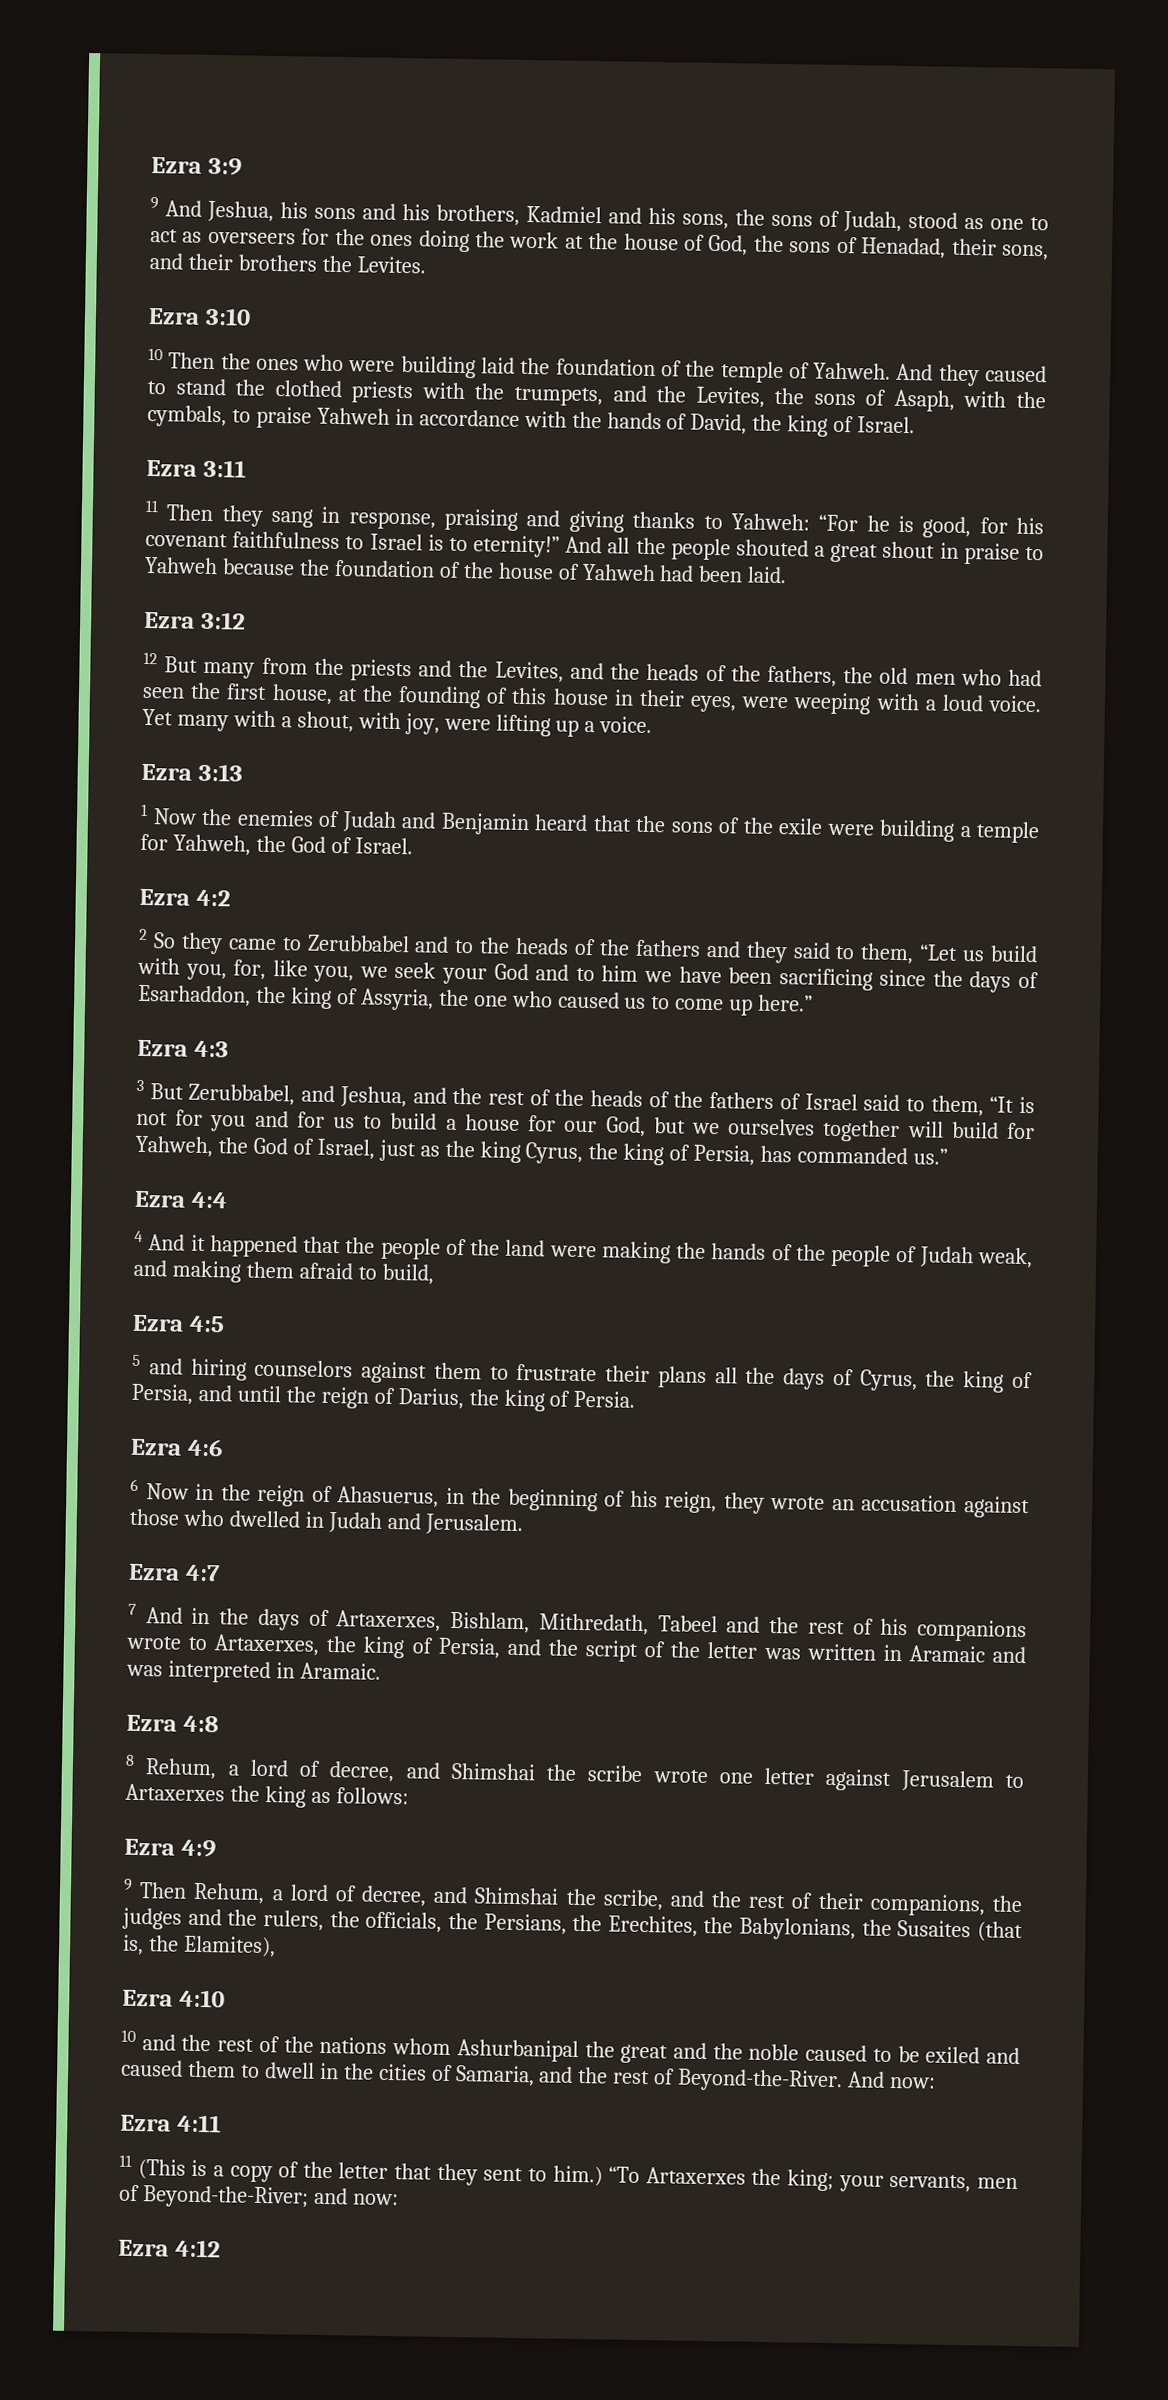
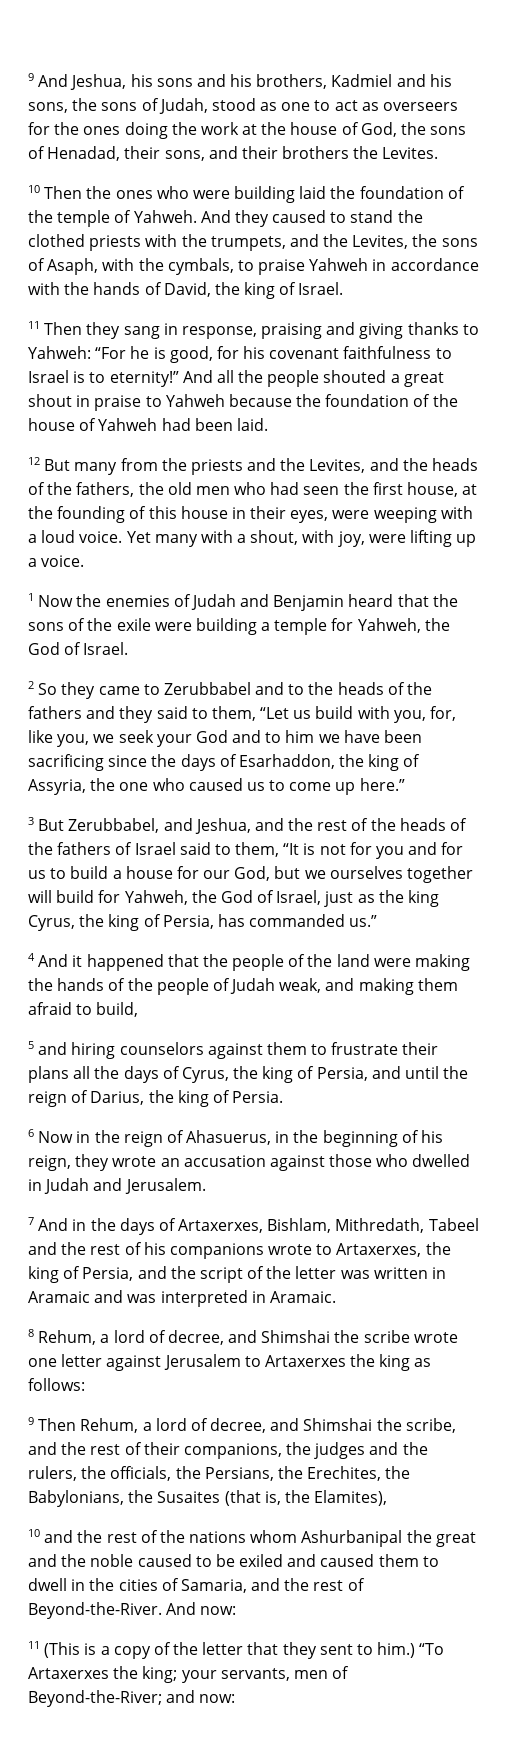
- Ezra 3:9
- Ezra 3:10
- Ezra 3:11
- Ezra 3:12
- Ezra 3:13
- Ezra 4:2
- Ezra 4:3
- Ezra 4:4
- Ezra 4:5
- Ezra 4:6
- Ezra 4:7
- Ezra 4:8
- Ezra 4:9
- Ezra 4:10
- Ezra 4:11
- Ezra 4:12

